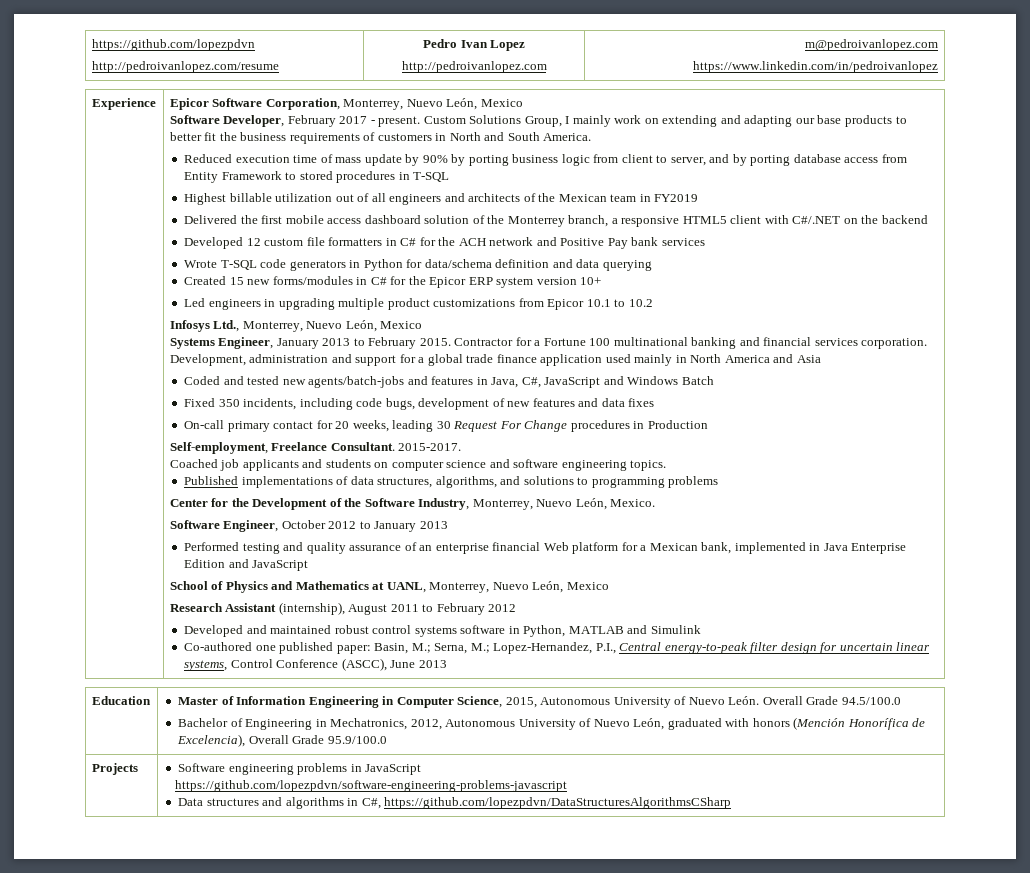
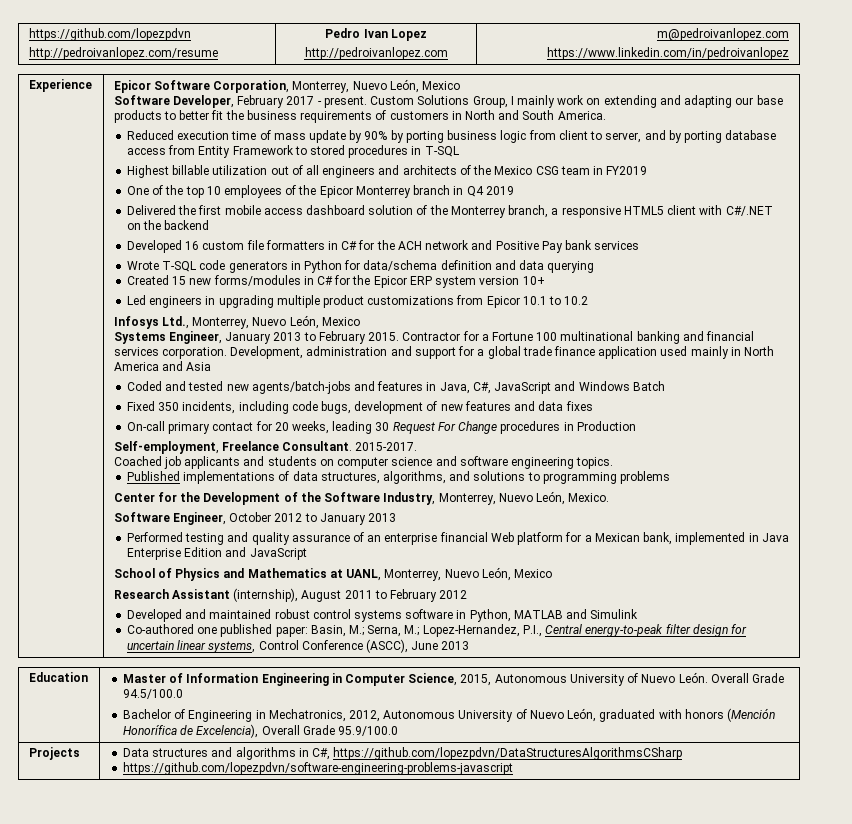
- Highest billable utilization out of all engineers and architects of the Mexican team in FY2019
+ Highest billable utilization out of all engineers and architects of the Mexico CSG team in FY2019
+ One of the top 10 employees of the Epicor Monterrey branch in Q4 2019
- Developed 12 custom file formatters in C# for the ACH network and Positive Pay bank services
+ Developed 16 custom file formatters in C# for the ACH network and Positive Pay bank services
- Projects | Software engineering problems in JavaScript
+ Projects | Data structures and algorithms in C#, https://github.com/lopezpdvn/DataStructuresAlgorithmsCSharp
  https://github.com/lopezpdvn/software-engineering-problems-javascript
- Data structures and algorithms in C#, https://github.com/lopezpdvn/DataStructuresAlgorithmsCSharp

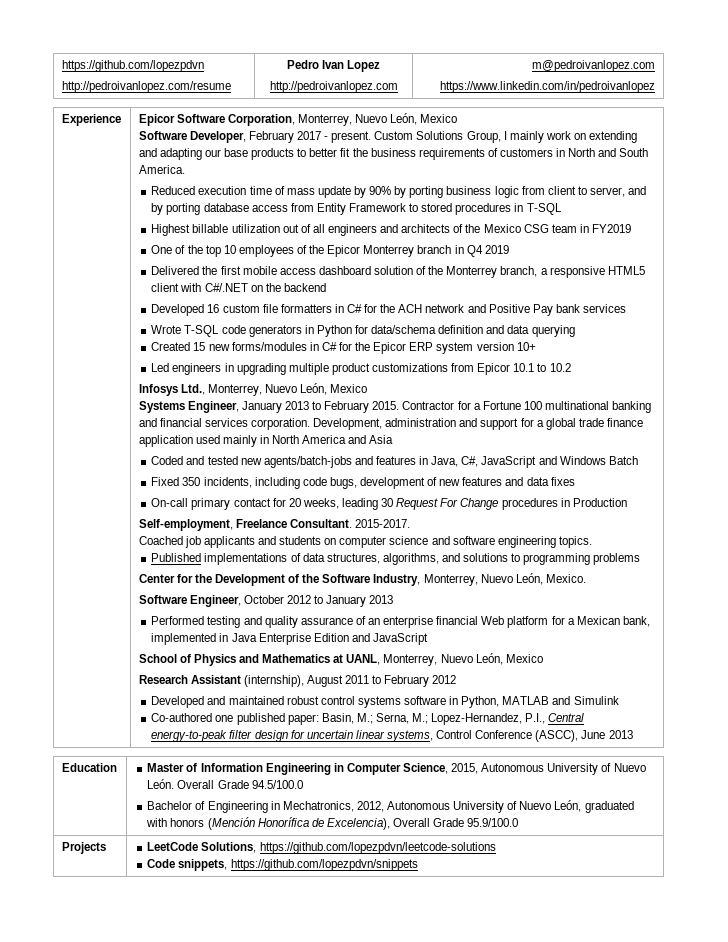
- Projects | Data structures and algorithms in C#, https://github.com/lopezpdvn/DataStructuresAlgorithmsCSharp
- https://github.com/lopezpdvn/software-engineering-problems-javascript
+ Projects | LeetCode Solutions, https://github.com/lopezpdvn/leetcode-solutions
+ Code snippets, https://github.com/lopezpdvn/snippets

